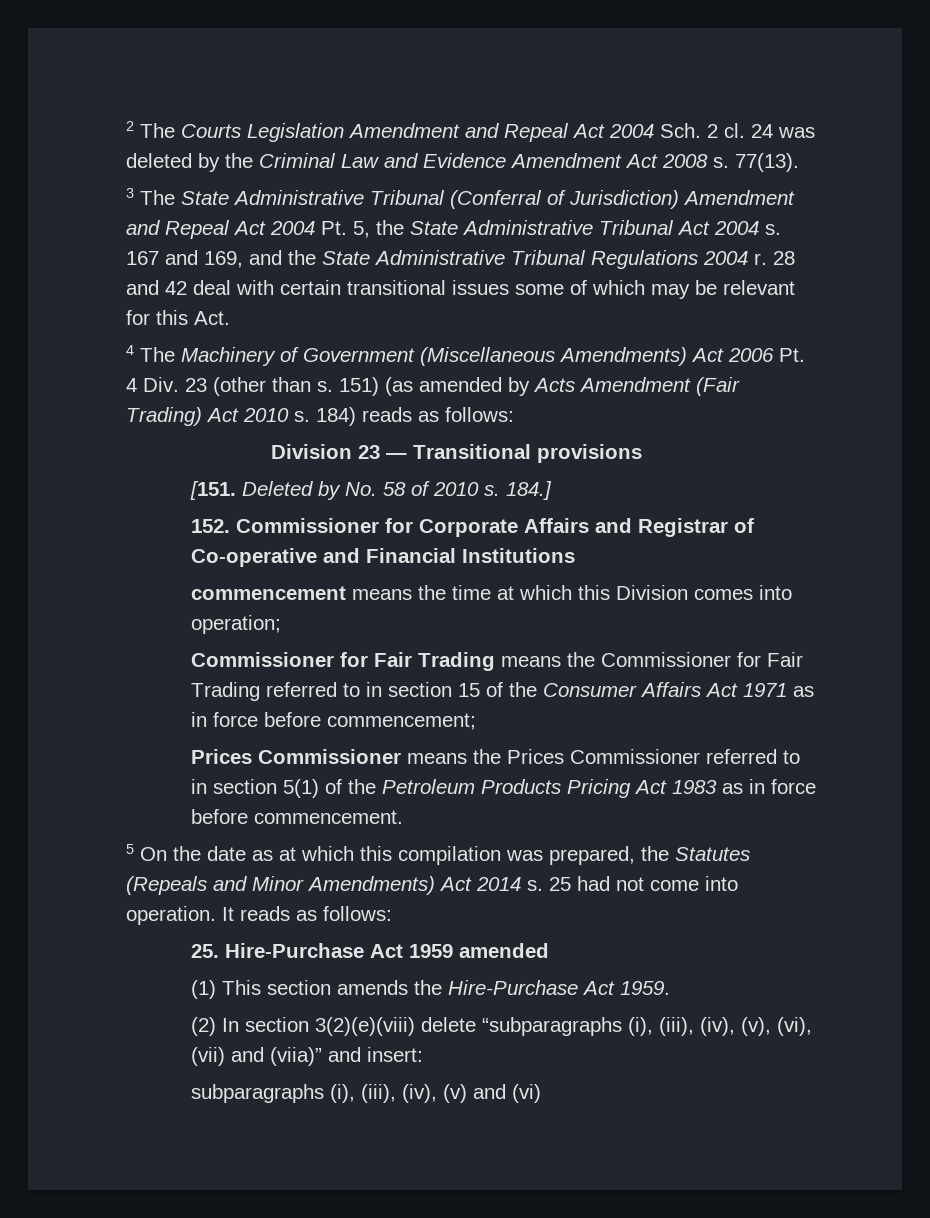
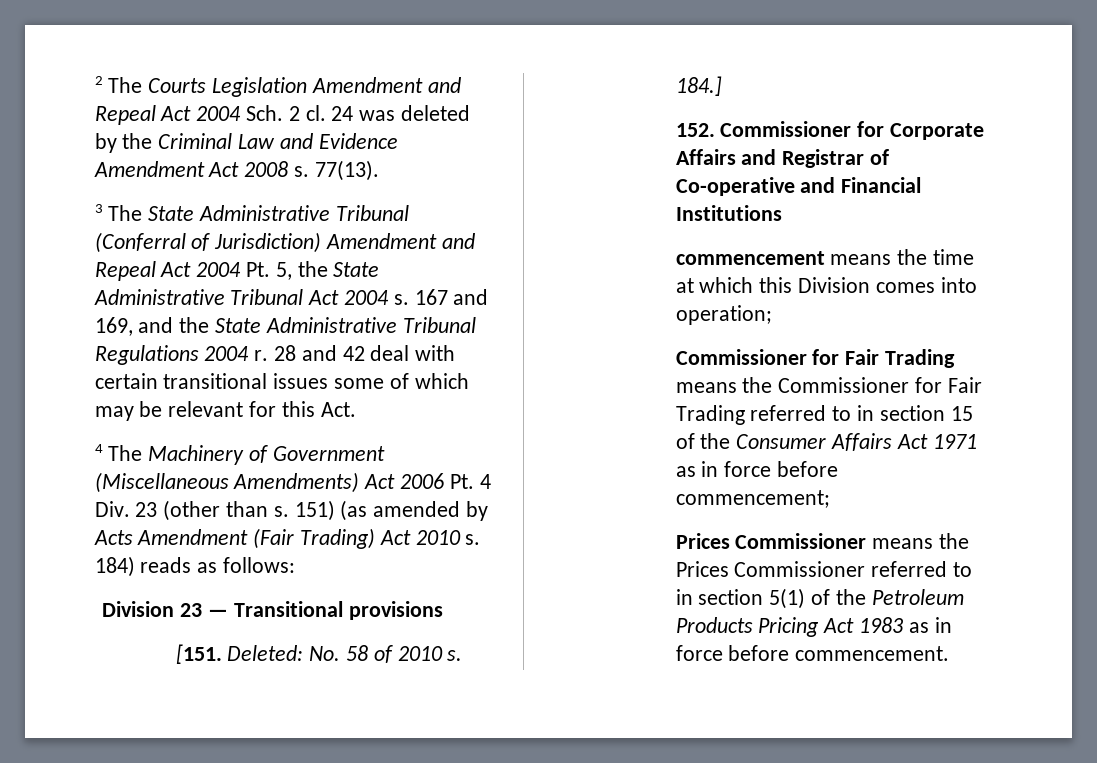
- [151. Deleted by No. 58 of 2010 s.
+ [151. Deleted: No. 58 of 2010 s.
- 5 On the date as at which this compilation was prepared, the Statutes (Repeals and Minor Amendments) Act 2014 s. 25 had not come into operation. It reads as follows:
- 25. Hire-Purchase Act 1959 amended
- (1) This section amends the Hire-Purchase Act 1959.
- (2) In section 3(2)(e)(viii) delete “subparagraphs (i), (iii), (iv), (v), (vi), (vii) and (viia)” and insert:
- subparagraphs (i), (iii), (iv), (v) and (vi)

